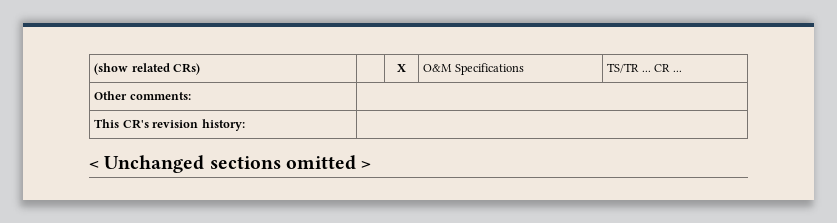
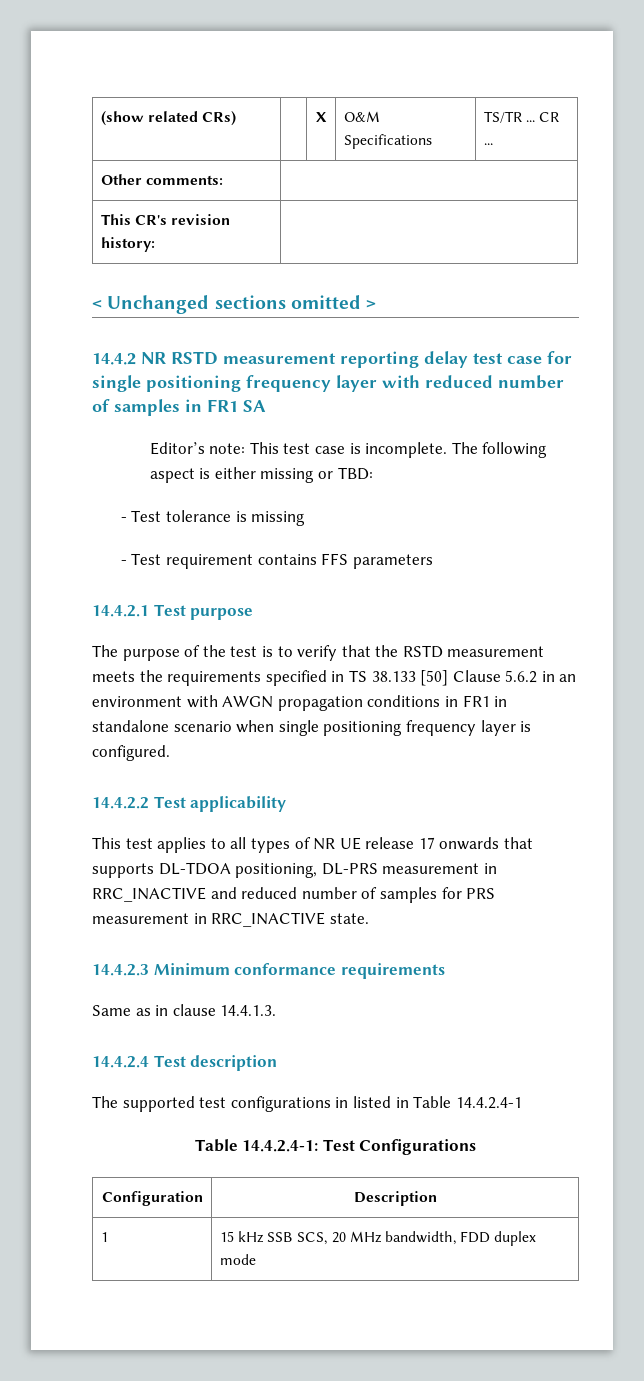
+ 14.4.2 NR RSTD measurement reporting delay test case for single positioning frequency layer with reduced number of samples in FR1 SA
+ Editor’s note: This test case is incomplete. The following aspect is either missing or TBD:
+ - Test tolerance is missing
+ - Test requirement contains FFS parameters
+ 14.4.2.1 Test purpose
+ The purpose of the test is to verify that the RSTD measurement meets the requirements specified in TS 38.133 [50] Clause 5.6.2 in an environment with AWGN propagation conditions in FR1 in standalone scenario when single positioning frequency layer is configured.
+ 14.4.2.2 Test applicability
+ This test applies to all types of NR UE release 17 onwards that supports DL-TDOA positioning, DL-PRS measurement in RRC_INACTIVE and reduced number of samples for PRS measurement in RRC_INACTIVE state.
+ 14.4.2.3 Minimum conformance requirements
+ Same as in clause 14.4.1.3.
+ 14.4.2.4 Test description
+ The supported test configurations in listed in Table 14.4.2.4-1
+ Table 14.4.2.4-1: Test Configurations
+ Configuration | Description
+ 1 | 15 kHz SSB SCS, 20 MHz bandwidth, FDD duplex mode

